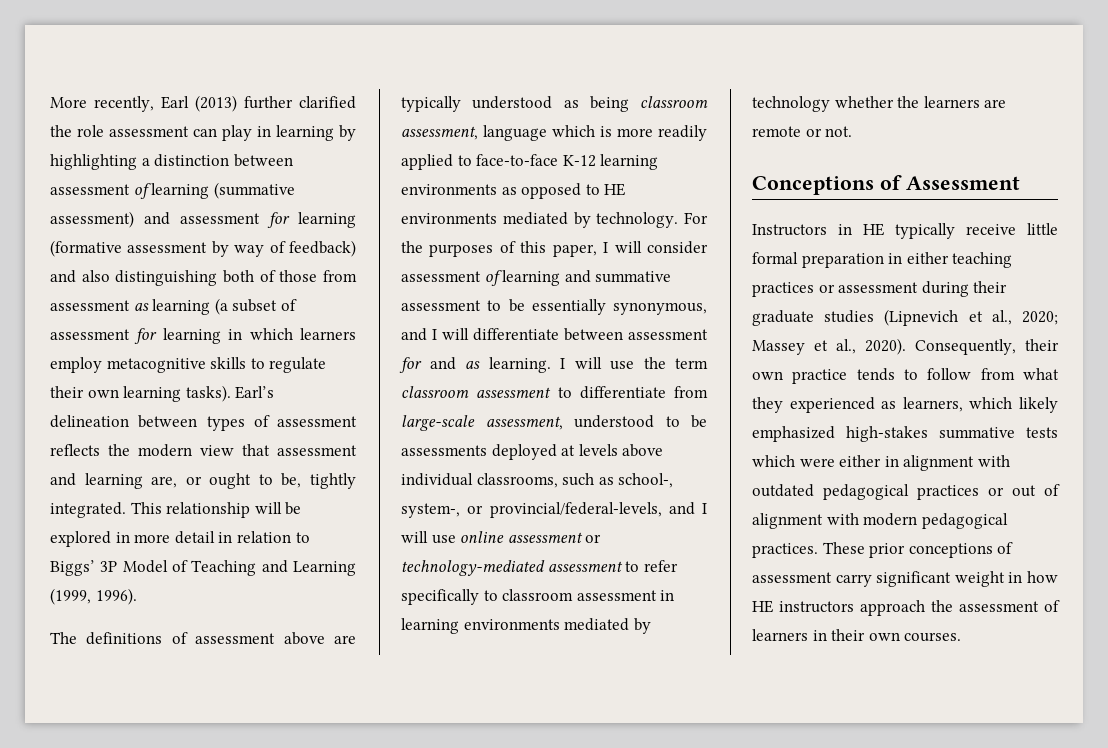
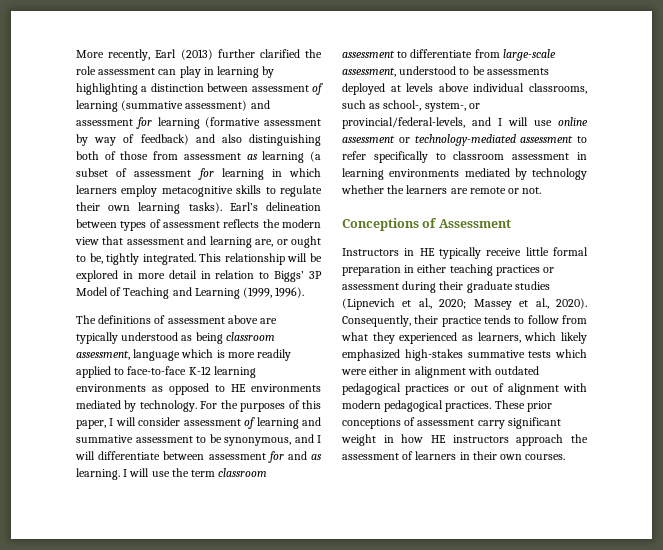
- For the purposes of this paper, I will consider assessment of learning and summative assessment to be essentially synonymous, and I will differentiate between assessment for and as learning.
+ For the purposes of this paper, I will consider assessment of learning and summative assessment to be synonymous, and I will differentiate between assessment for and as learning.
- Consequently, their own practice tends to follow from what they experienced as learners, which likely emphasized high-stakes summative tests which were either in alignment with outdated pedagogical practices or out of alignment with modern pedagogical practices.
+ Consequently, their practice tends to follow from what they experienced as learners, which likely emphasized high-stakes summative tests which were either in alignment with outdated pedagogical practices or out of alignment with modern pedagogical practices.

